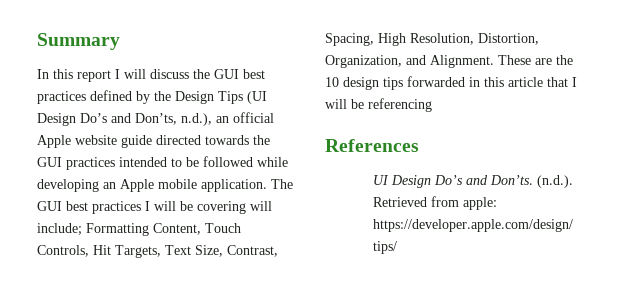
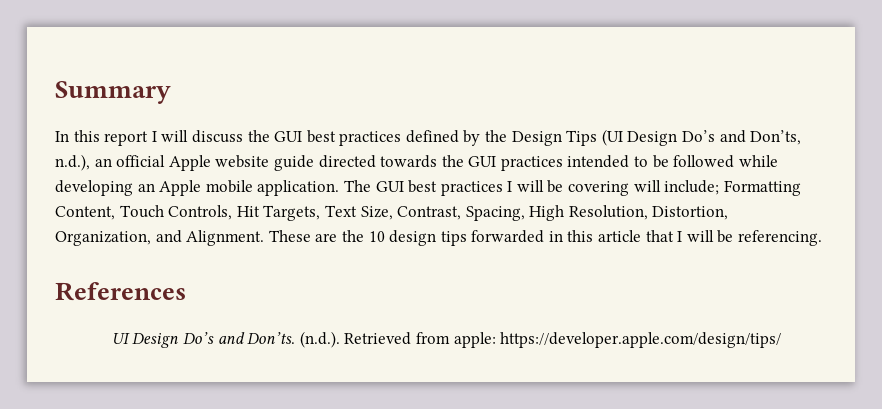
- These are the 10 design tips forwarded in this article that I will be referencing
+ These are the 10 design tips forwarded in this article that I will be referencing.

